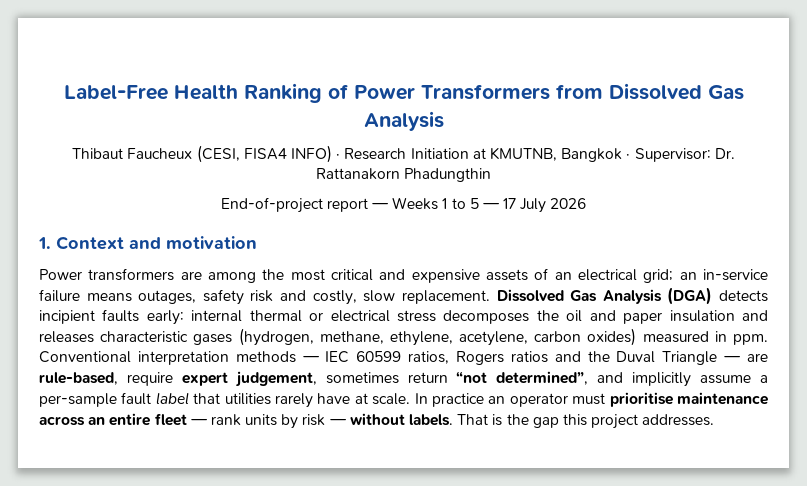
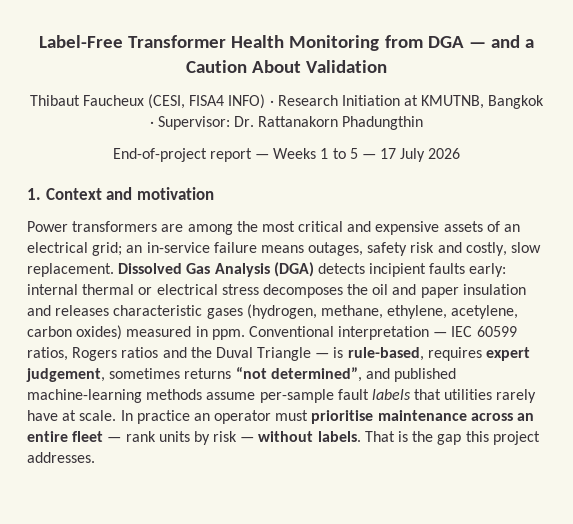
- Label-Free Health Ranking of Power Transformers from Dissolved Gas Analysis
+ Label-Free Transformer Health Monitoring from DGA — and a Caution About Validation
- Conventional interpretation methods — IEC 60599 ratios, Rogers ratios and the Duval Triangle — are rule-based, require expert judgement, sometimes return “not determined”, and implicitly assume a per-sample fault label that utilities rarely have at scale.
+ Conventional interpretation — IEC 60599 ratios, Rogers ratios and the Duval Triangle — is rule-based, requires expert judgement, sometimes returns “not determined”, and published machine-learning methods assume per-sample fault labels that utilities rarely have at scale.

